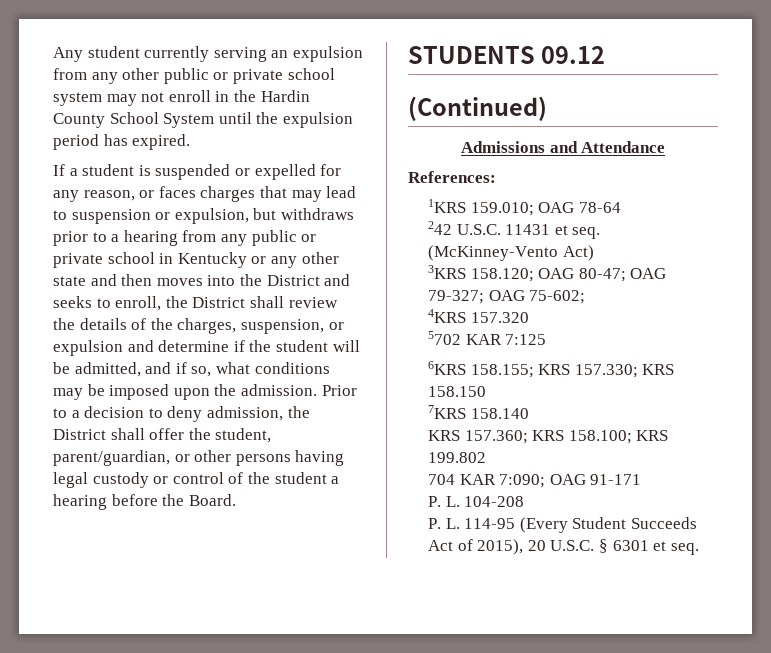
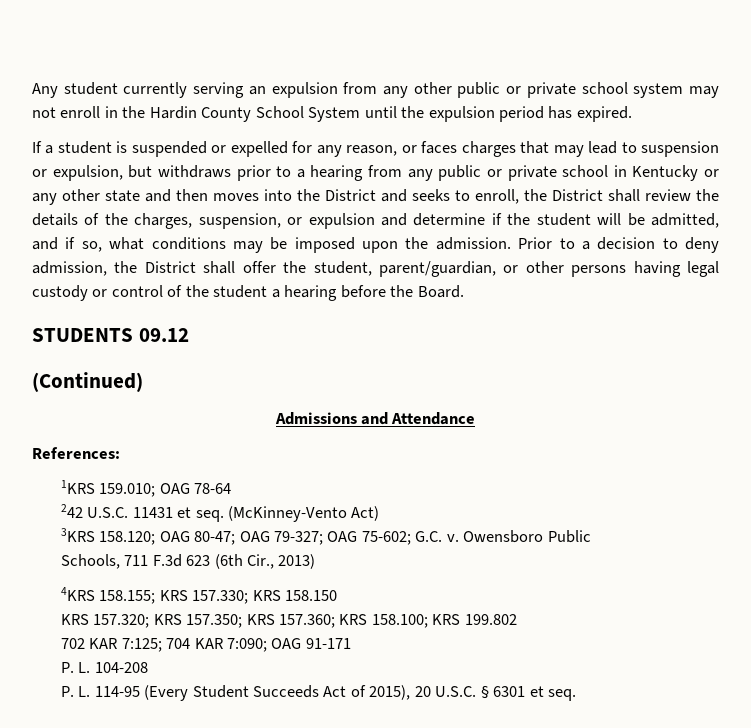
- 3KRS 158.120; OAG 80-47; OAG 79-327; OAG 75-602;
- 4KRS 157.320
- 5702 KAR 7:125
- 6KRS 158.155; KRS 157.330; KRS 158.150
+ 3KRS 158.120; OAG 80-47; OAG 79-327; OAG 75-602; G.C. v. Owensboro Public
+ Schools, 711 F.3d 623 (6th Cir., 2013)
+ 4KRS 158.155; KRS 157.330; KRS 158.150
- 7KRS 158.140
- KRS 157.360; KRS 158.100; KRS 199.802
+ KRS 157.320; KRS 157.350; KRS 157.360; KRS 158.100; KRS 199.802
- 704 KAR 7:090; OAG 91-171
+ 702 KAR 7:125; 704 KAR 7:090; OAG 91-171

